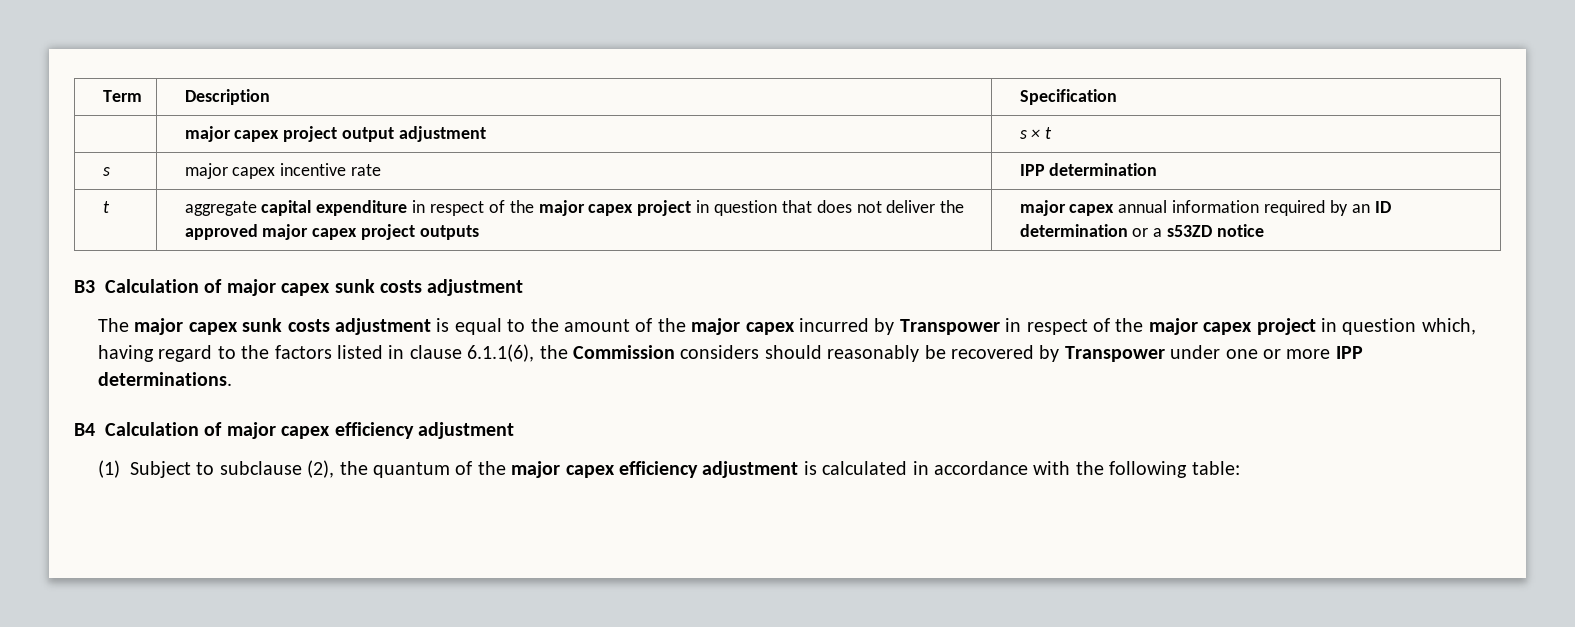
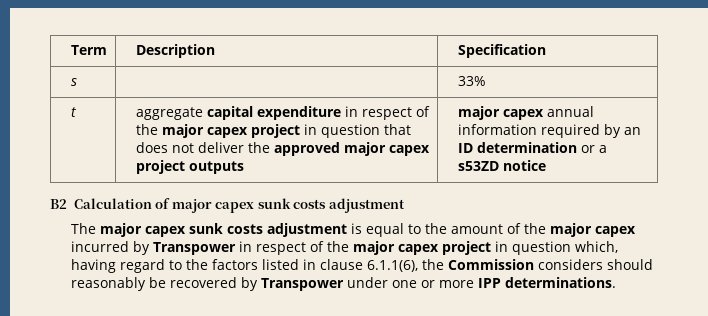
- | major capex project output adjustment | s × t
- s | major capex incentive rate | IPP determination
+ s | | 33%
- B3 Calculation of major capex sunk costs adjustment
+ B2 Calculation of major capex sunk costs adjustment
- B4 Calculation of major capex efficiency adjustment
- (1) Subject to subclause (2), the quantum of the major capex efficiency adjustment is calculated in accordance with the following table:

